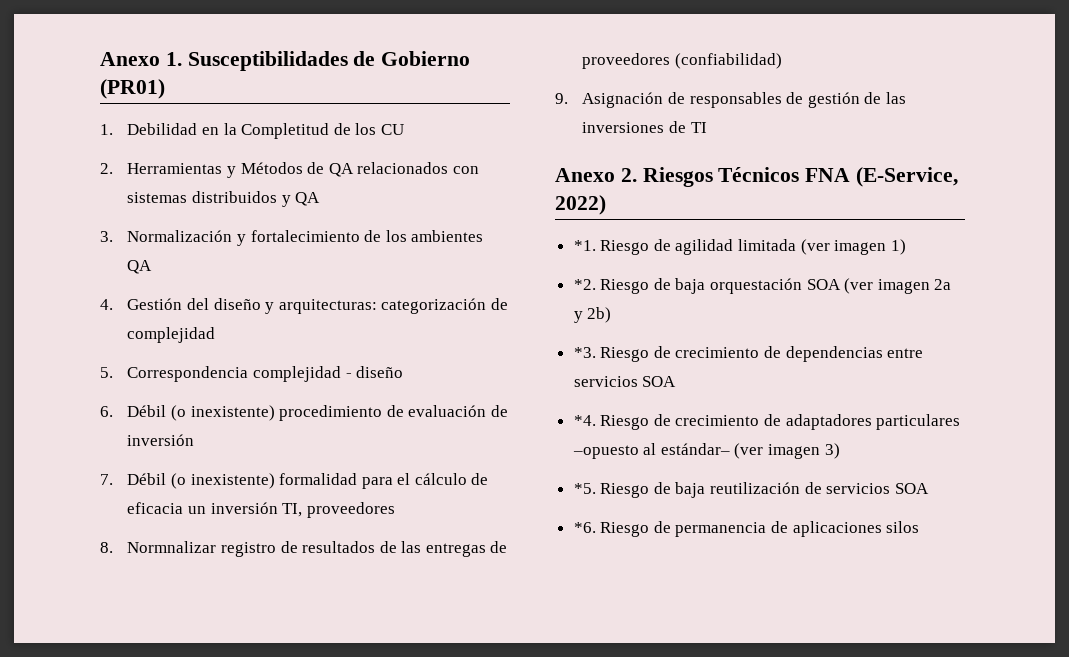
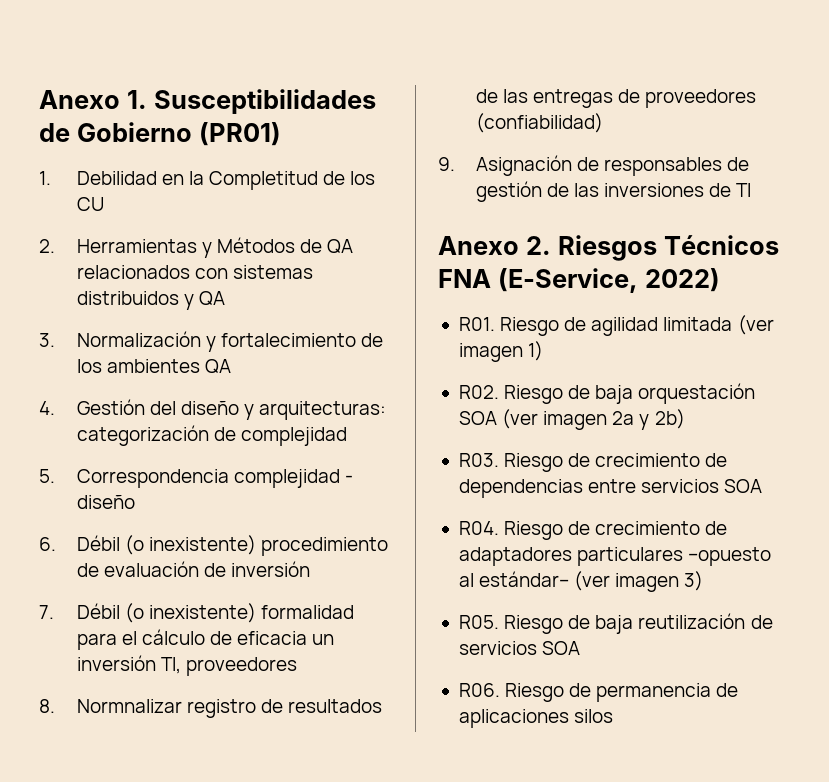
- *1. Riesgo de agilidad limitada (ver imagen 1)
+ R01. Riesgo de agilidad limitada (ver imagen 1)
- *2. Riesgo de baja orquestación SOA (ver imagen 2a y 2b)
+ R02. Riesgo de baja orquestación SOA (ver imagen 2a y 2b)
- *3. Riesgo de crecimiento de dependencias entre servicios SOA
+ R03. Riesgo de crecimiento de dependencias entre servicios SOA
- *4. Riesgo de crecimiento de adaptadores particulares –opuesto al estándar– (ver imagen 3)
+ R04. Riesgo de crecimiento de adaptadores particulares –opuesto al estándar– (ver imagen 3)
- *5. Riesgo de baja reutilización de servicios SOA
+ R05. Riesgo de baja reutilización de servicios SOA
- *6. Riesgo de permanencia de aplicaciones silos
+ R06. Riesgo de permanencia de aplicaciones silos

